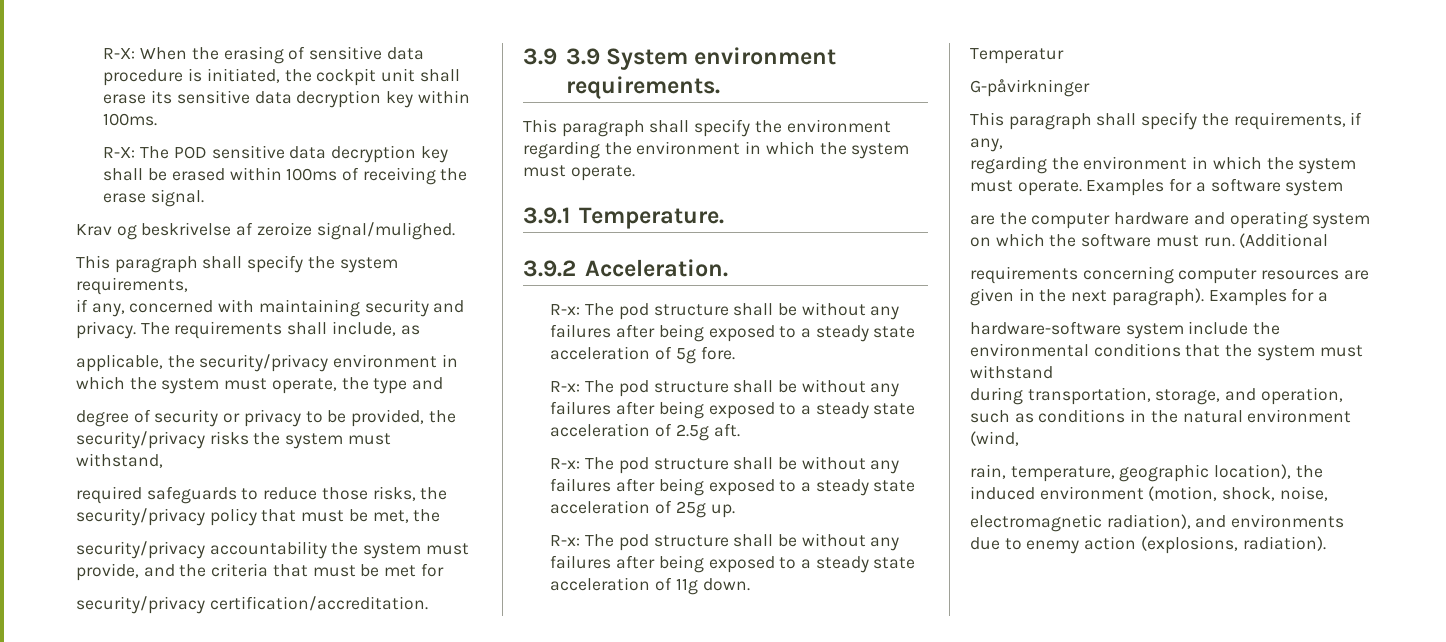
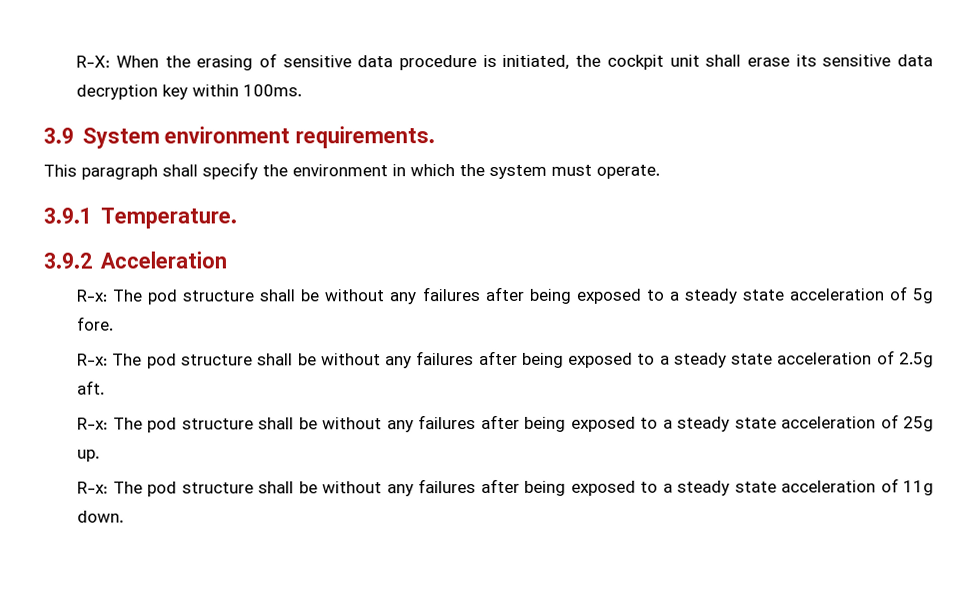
- R-X: The POD sensitive data decryption key shall be erased within 100ms of receiving the erase signal.
- Krav og beskrivelse af zeroize signal/mulighed.
- This paragraph shall specify the system requirements,
- if any, concerned with maintaining security and privacy. The requirements shall include, as
- applicable, the security/privacy environment in which the system must operate, the type and
- degree of security or privacy to be provided, the security/privacy risks the system must withstand,
- required safeguards to reduce those risks, the security/privacy policy that must be met, the
- security/privacy accountability the system must provide, and the criteria that must be met for
- security/privacy certification/accreditation.
- 3.9 3.9 System environment requirements.
+ 3.9 System environment requirements.
- This paragraph shall specify the environment regarding the environment in which the system must operate.
+ This paragraph shall specify the environment in which the system must operate.
- 3.9.2 Acceleration.
+ 3.9.2 Acceleration
- Temperatur
- G-påvirkninger
- This paragraph shall specify the requirements, if any,
- regarding the environment in which the system must operate. Examples for a software system
- are the computer hardware and operating system on which the software must run. (Additional
- requirements concerning computer resources are given in the next paragraph). Examples for a
- hardware-software system include the environmental conditions that the system must withstand
- during transportation, storage, and operation, such as conditions in the natural environment (wind,
- rain, temperature, geographic location), the induced environment (motion, shock, noise,
- electromagnetic radiation), and environments due to enemy action (explosions, radiation).

